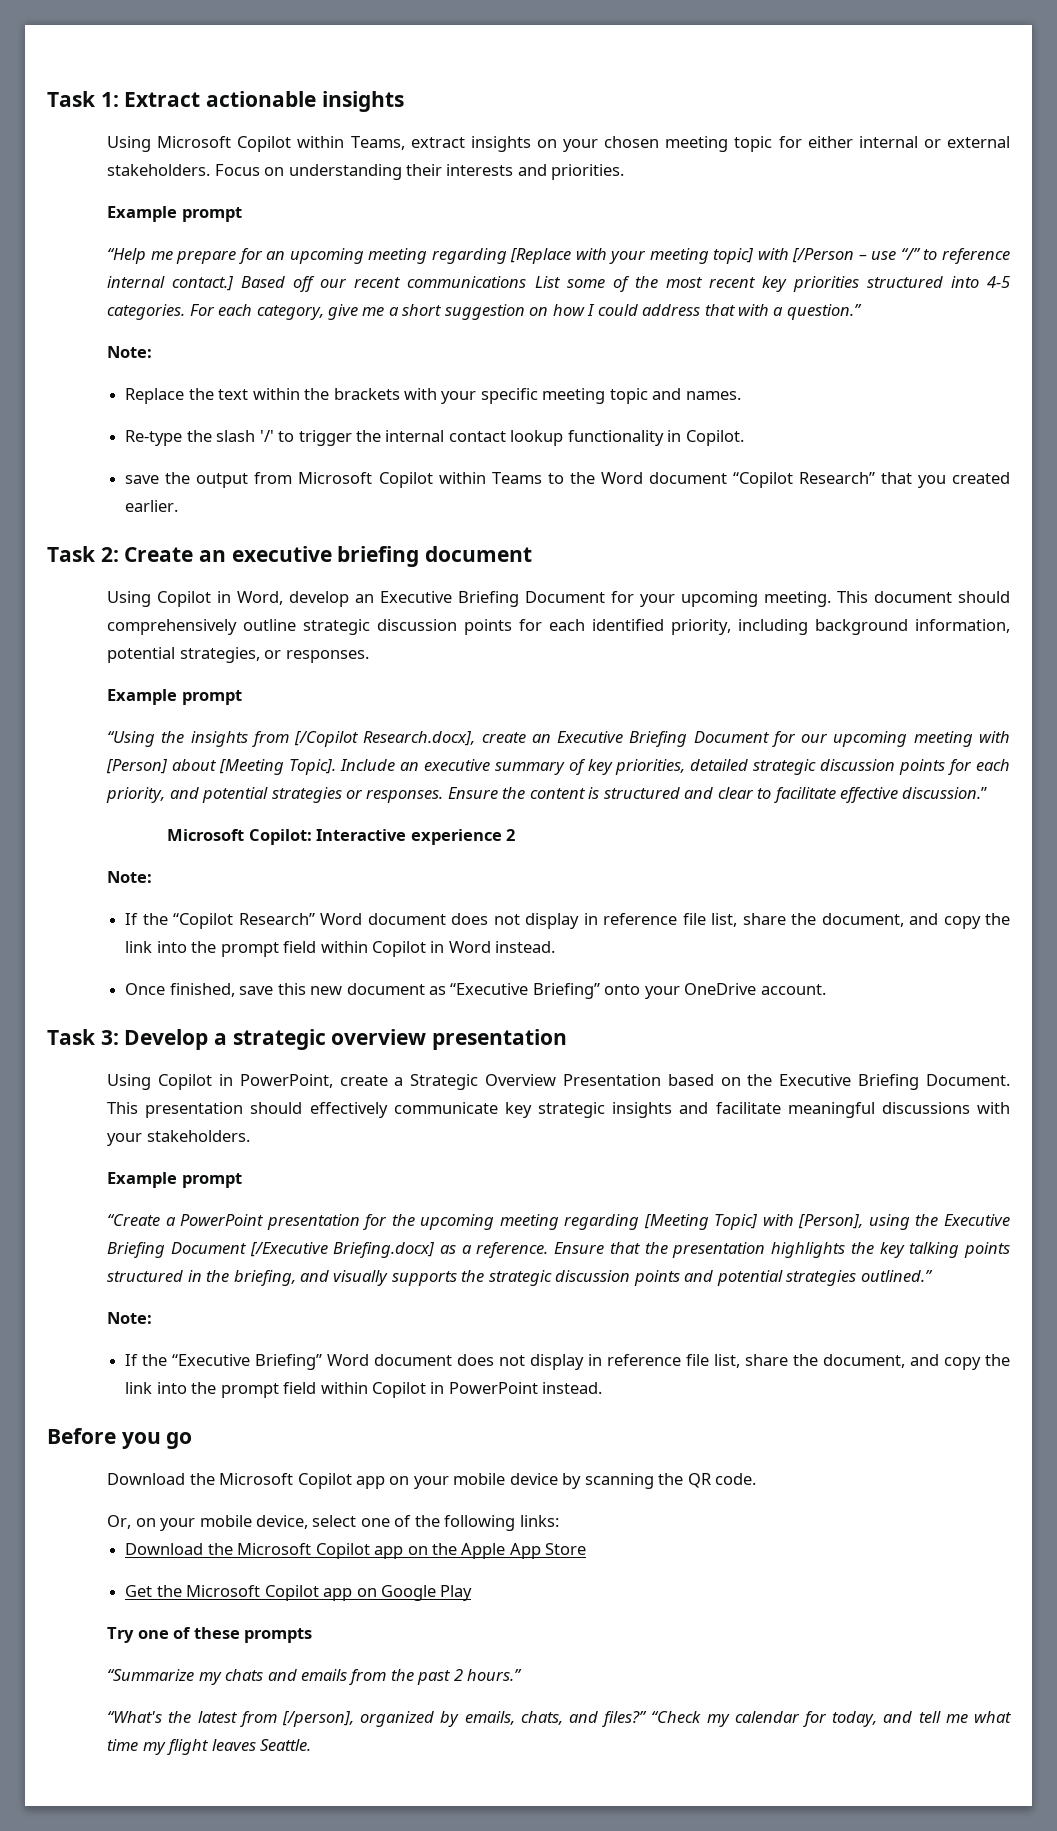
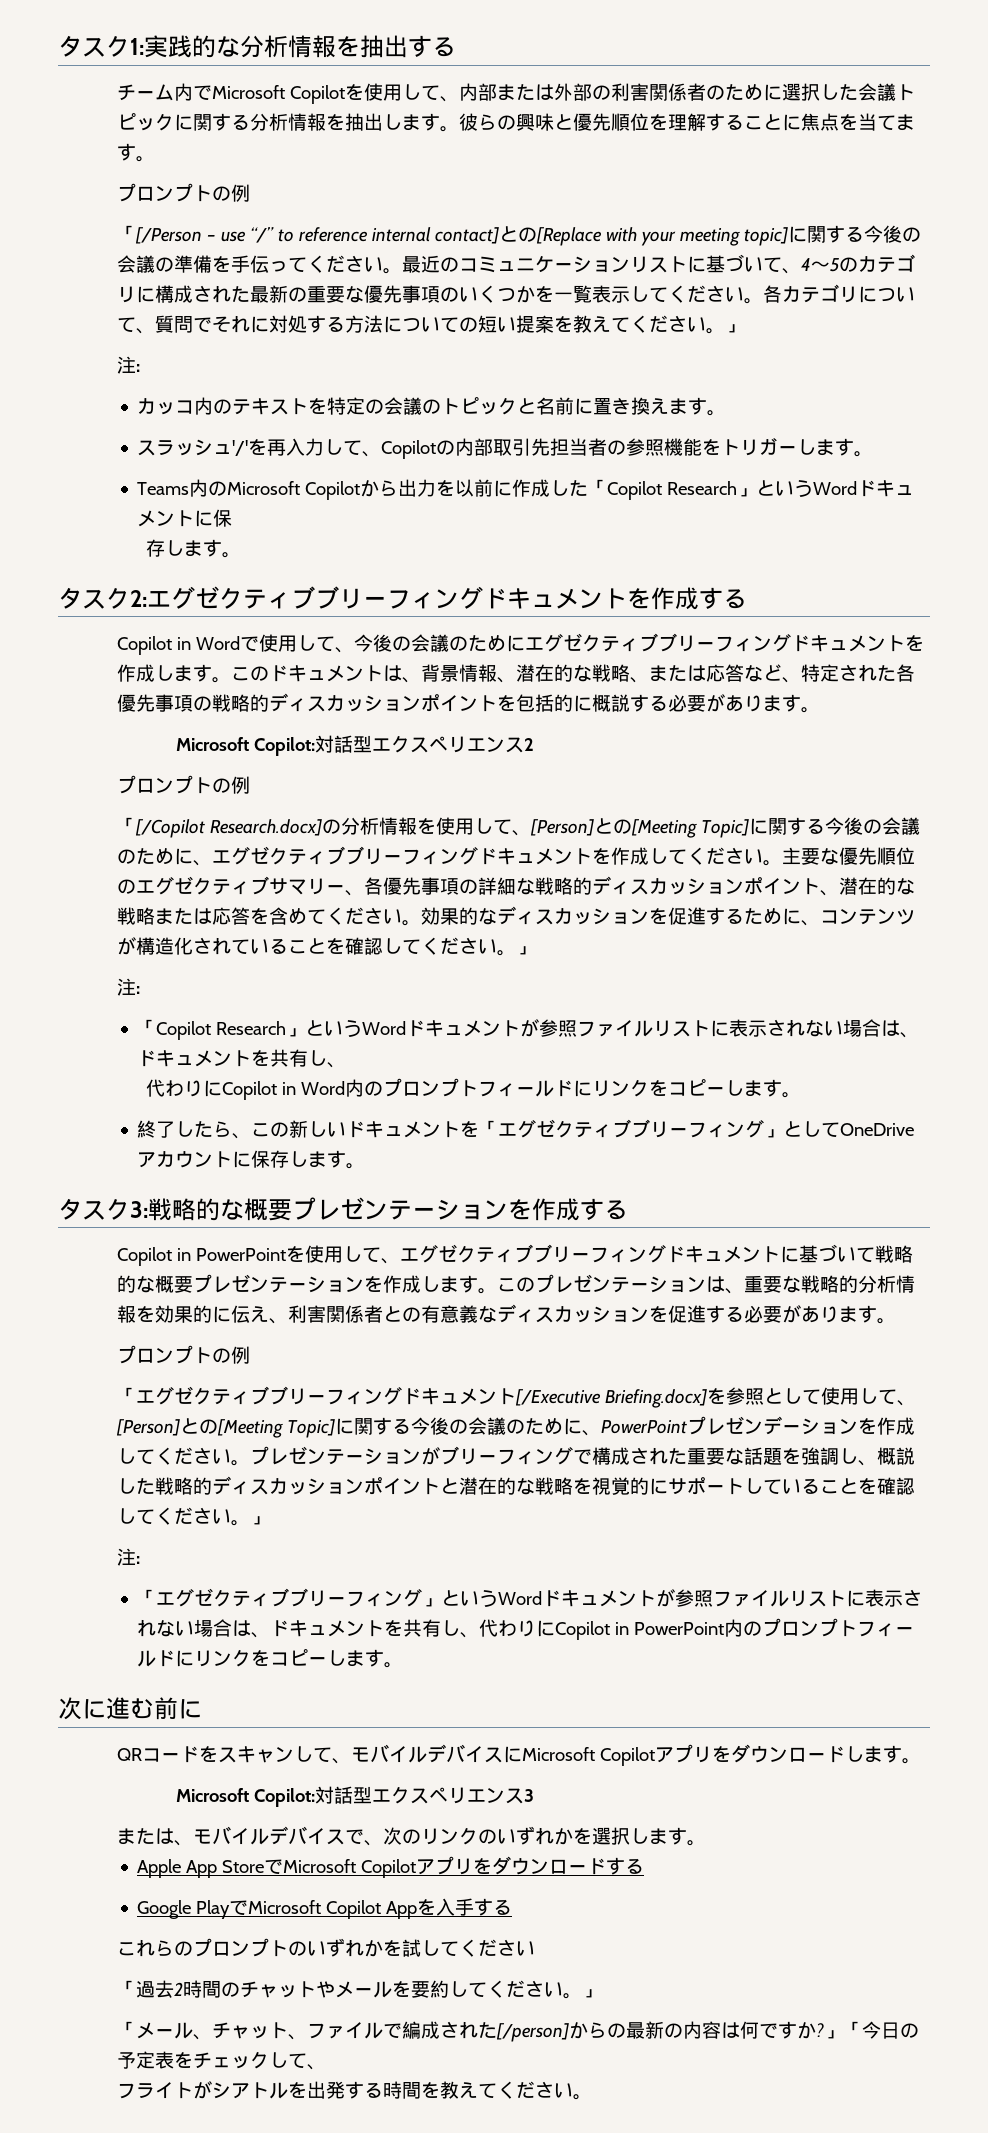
- Task 1: Extract actionable insights
- Using Microsoft Copilot within Teams, extract insights on your chosen meeting topic for either internal or external stakeholders. Focus on understanding their interests and priorities.
- Example prompt
- “Help me prepare for an upcoming meeting regarding [Replace with your meeting topic] with [/Person – use “/” to reference internal contact.] Based off our recent communications List some of the most recent key priorities structured into 4-5 categories. For each category, give me a short suggestion on how I could address that with a question.”
- Note:
- Replace the text within the brackets with your specific meeting topic and names.
- Re-type the slash '/' to trigger the internal contact lookup functionality in Copilot.
- save the output from Microsoft Copilot within Teams to the Word document “Copilot Research” that you created earlier.
- Task 2: Create an executive briefing document
- Using Copilot in Word, develop an Executive Briefing Document for your upcoming meeting. This document should comprehensively outline strategic discussion points for each identified priority, including background information, potential strategies, or responses.
- Example prompt
- “Using the insights from [/Copilot Research.docx], create an Executive Briefing Document for our upcoming meeting with [Person] about [Meeting Topic]. Include an executive summary of key priorities, detailed strategic discussion points for each priority, and potential strategies or responses. Ensure the content is structured and clear to facilitate effective discussion.”
- Microsoft Copilot: Interactive experience 2
- Note:
- If the “Copilot Research” Word document does not display in reference file list, share the document, and copy the link into the prompt field within Copilot in Word instead.
- Once finished, save this new document as “Executive Briefing” onto your OneDrive account.
- Task 3: Develop a strategic overview presentation
- Using Copilot in PowerPoint, create a Strategic Overview Presentation based on the Executive Briefing Document. This presentation should effectively communicate key strategic insights and facilitate meaningful discussions with your stakeholders.
- Example prompt
- “Create a PowerPoint presentation for the upcoming meeting regarding [Meeting Topic] with [Person], using the Executive Briefing Document [/Executive Briefing.docx] as a reference. Ensure that the presentation highlights the key talking points structured in the briefing, and visually supports the strategic discussion points and potential strategies outlined.”
- Note:
- If the “Executive Briefing” Word document does not display in reference file list, share the document, and copy the link into the prompt field within Copilot in PowerPoint instead.
- Before you go
- Download the Microsoft Copilot app on your mobile device by scanning the QR code.
- Or, on your mobile device, select one of the following links:
- Download the Microsoft Copilot app on the Apple App Store
- Get the Microsoft Copilot app on Google Play
- Try one of these prompts
- “Summarize my chats and emails from the past 2 hours.”
- “What's the latest from [/person], organized by emails, chats, and files?” “Check my calendar for today, and tell me what time my flight leaves Seattle.
+ タスク1:実践的な分析情報を抽出する
+ チーム内でMicrosoft Copilotを使用して、内部または外部の利害関係者のために選択した会議トピックに関する分析情報を抽出します。彼らの興味と優先順位を理解することに焦点を当てます。
+ プロンプトの例
+ 「[/Person – use “/” to reference internal contact]との[Replace with your meeting topic]に関する今後の会議の準備を手伝ってください。最近のコミュニケーションリストに基づいて、4〜5のカテゴリに構成された最新の重要な優先事項のいくつかを一覧表示してください。各カテゴリについて、質問でそれに対処する方法についての短い提案を教えてください。」
+ 注:
+ カッコ内のテキストを特定の会議のトピックと名前に置き換えます。
+ スラッシュ'/'を再入力して、Copilotの内部取引先担当者の参照機能をトリガーします。
+ Teams内のMicrosoft Copilotから出力を以前に作成した「Copilot Research」というWordドキュメントに保
+ 存します。
+ タスク2:エグゼクティブブリーフィングドキュメントを作成する
+ Copilot in Wordで使用して、今後の会議のためにエグゼクティブブリーフィングドキュメントを作成します。このドキュメントは、背景情報、潜在的な戦略、または応答など、特定された各優先事項の戦略的ディスカッションポイントを包括的に概説する必要があります。
+ Microsoft Copilot:対話型エクスペリエンス2
+ プロンプトの例
+ 「[/Copilot Research.docx]の分析情報を使用して、[Person]との[Meeting Topic]に関する今後の会議のために、エグゼクティブブリーフィングドキュメントを作成してください。主要な優先順位のエグゼクティブサマリー、各優先事項の詳細な戦略的ディスカッションポイント、潜在的な戦略または応答を含めてください。効果的なディスカッションを促進するために、コンテンツが構造化されていることを確認してください。」
+ 注:
+ 「Copilot Research」というWordドキュメントが参照ファイルリストに表示されない場合は、ドキュメントを共有し、
+ 代わりにCopilot in Word内のプロンプトフィールドにリンクをコピーします。
+ 終了したら、この新しいドキュメントを「エグゼクティブブリーフィング」としてOneDriveアカウントに保存します。
+ タスク3:戦略的な概要プレゼンテーションを作成する
+ Copilot in PowerPointを使用して、エグゼクティブブリーフィングドキュメントに基づいて戦略的な概要プレゼンテーションを作成します。このプレゼンテーションは、重要な戦略的分析情報を効果的に伝え、利害関係者との有意義なディスカッションを促進する必要があります。
+ プロンプトの例
+ 「エグゼクティブブリーフィングドキュメント[/Executive Briefing.docx]を参照として使用して、[Person]との[Meeting Topic]に関する今後の会議のために、PowerPointプレゼンデーションを作成してください。プレゼンテーションがブリーフィングで構成された重要な話題を強調し、概説した戦略的ディスカッションポイントと潜在的な戦略を視覚的にサポートしていることを確認してください。」
+ 注:
+ 「エグゼクティブブリーフィング」というWordドキュメントが参照ファイルリストに表示されない場合は、ドキュメントを共有し、代わりにCopilot in PowerPoint内のプロンプトフィールドにリンクをコピーします。
+ 次に進む前に
+ QRコードをスキャンして、モバイルデバイスにMicrosoft Copilotアプリをダウンロードします。
+ Microsoft Copilot:対話型エクスペリエンス3
+ または、モバイルデバイスで、次のリンクのいずれかを選択します。
+ Apple App StoreでMicrosoft Copilotアプリをダウンロードする
+ Google PlayでMicrosoft Copilot Appを入手する
+ これらのプロンプトのいずれかを試してください
+ 「過去2時間のチャットやメールを要約してください。」
+ 「メール、チャット、ファイルで編成された[/person]からの最新の内容は何ですか?」「今日の予定表をチェックして、
+ フライトがシアトルを出発する時間を教えてください。

